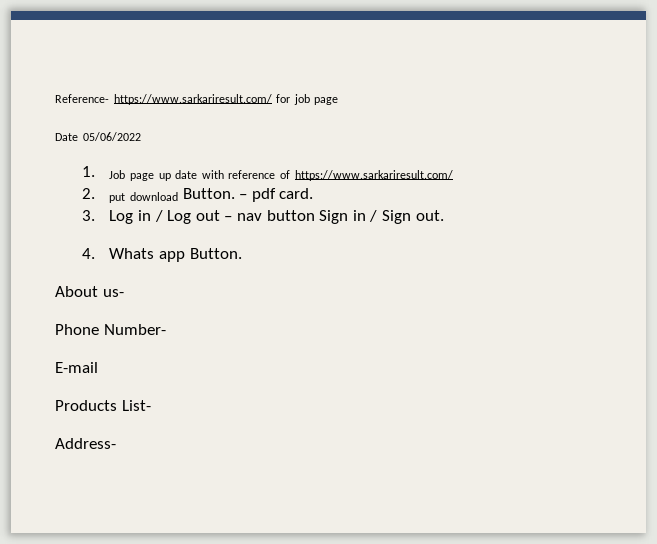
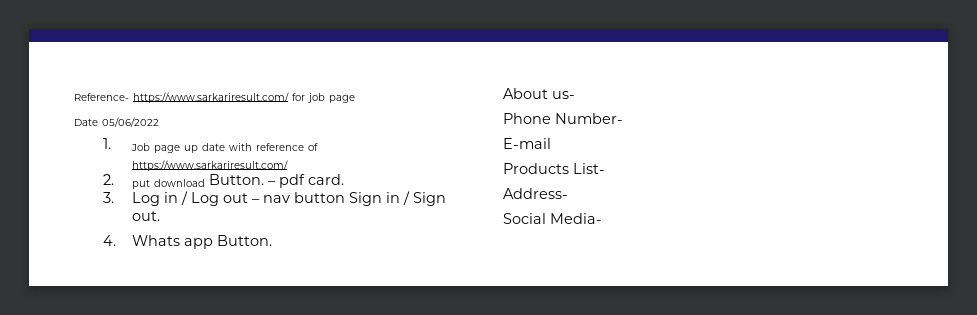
+ Social Media-

